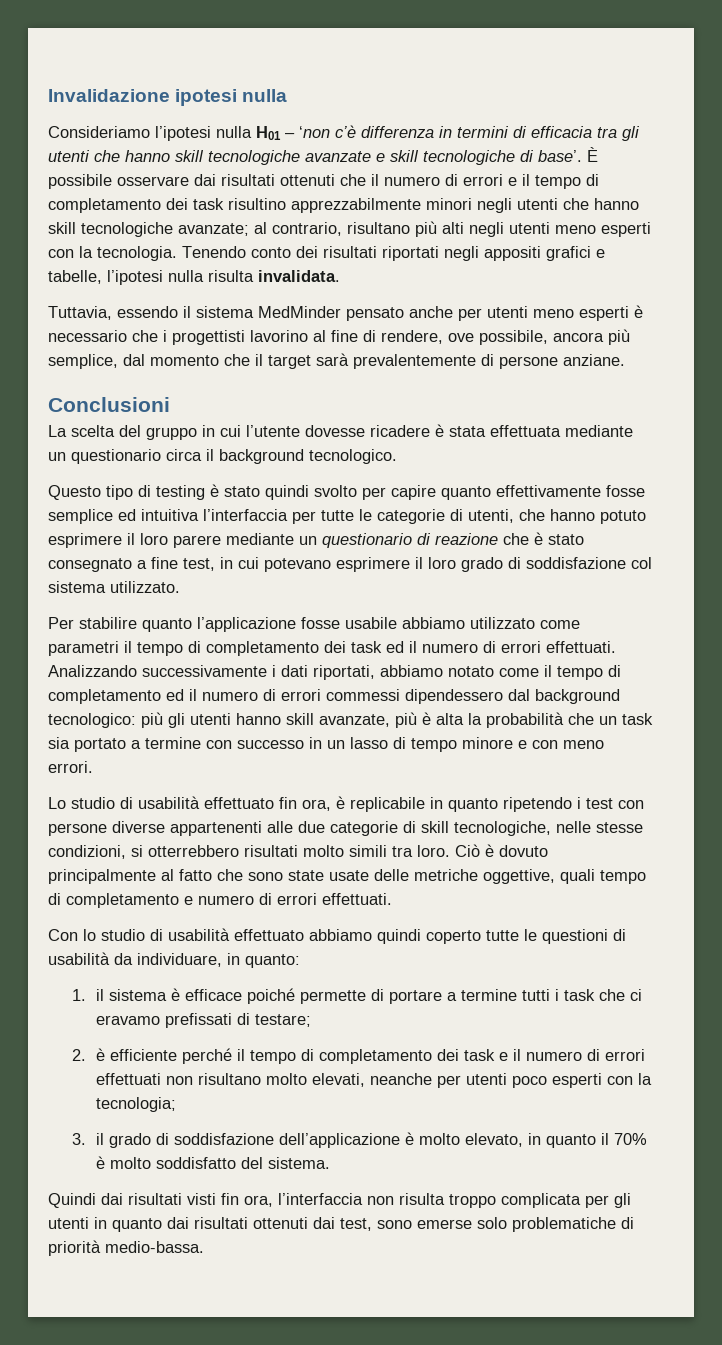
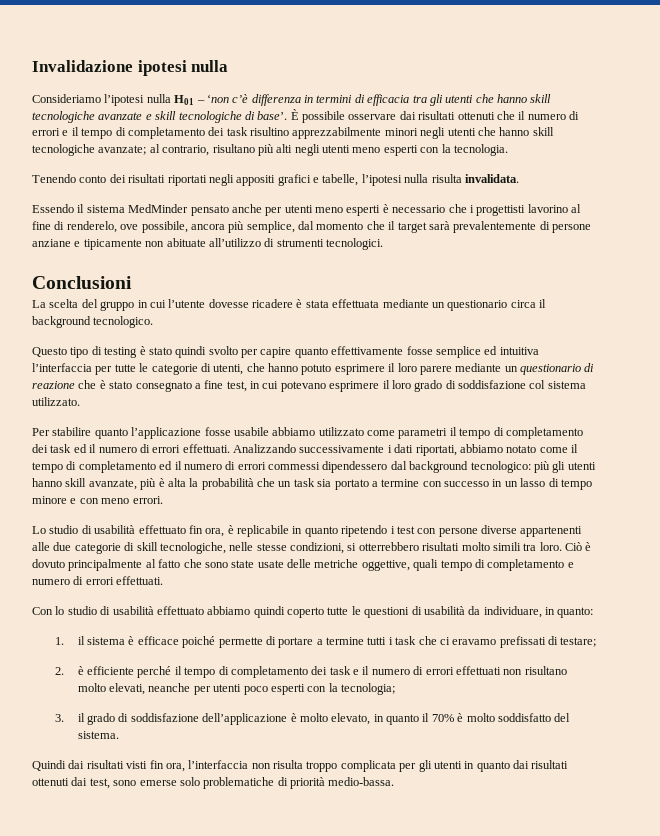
- È possibile osservare dai risultati ottenuti che il numero di errori e il tempo di completamento dei task risultino apprezzabilmente minori negli utenti che hanno skill tecnologiche avanzate; al contrario, risultano più alti negli utenti meno esperti con la tecnologia. Tenendo conto dei risultati riportati negli appositi grafici e tabelle, l’ipotesi nulla risulta invalidata.
+ È possibile osservare dai risultati ottenuti che il numero di errori e il tempo di completamento dei task risultino apprezzabilmente minori negli utenti che hanno skill tecnologiche avanzate; al contrario, risultano più alti negli utenti meno esperti con la tecnologia.
+ Tenendo conto dei risultati riportati negli appositi grafici e tabelle, l’ipotesi nulla risulta invalidata.
- Tuttavia, essendo il sistema MedMinder pensato anche per utenti meno esperti è necessario che i progettisti lavorino al fine di rendere, ove possibile, ancora più semplice, dal momento che il target sarà prevalentemente di persone anziane.
+ Essendo il sistema MedMinder pensato anche per utenti meno esperti è necessario che i progettisti lavorino al fine di renderelo, ove possibile, ancora più semplice, dal momento che il target sarà prevalentemente di persone anziane e tipicamente non abituate all’utilizzo di strumenti tecnologici.

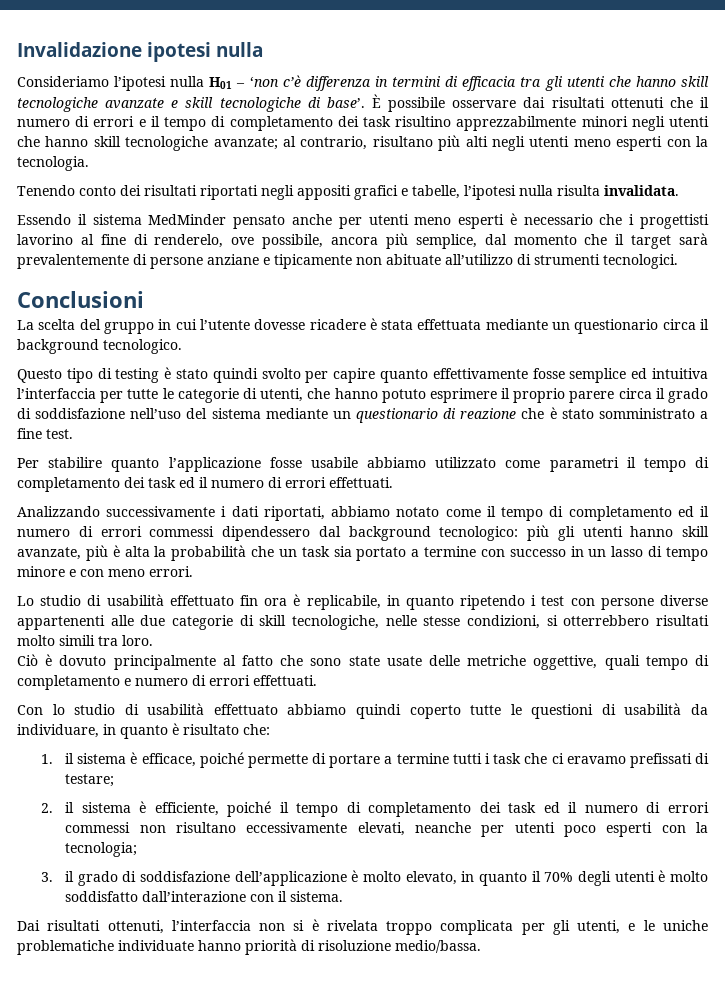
- Questo tipo di testing è stato quindi svolto per capire quanto effettivamente fosse semplice ed intuitiva l’interfaccia per tutte le categorie di utenti, che hanno potuto esprimere il loro parere mediante un questionario di reazione che è stato consegnato a fine test, in cui potevano esprimere il loro grado di soddisfazione col sistema utilizzato.
+ Questo tipo di testing è stato quindi svolto per capire quanto effettivamente fosse semplice ed intuitiva l’interfaccia per tutte le categorie di utenti, che hanno potuto esprimere il proprio parere circa il grado di soddisfazione nell’uso del sistema mediante un questionario di reazione che è stato somministrato a fine test.
- Per stabilire quanto l’applicazione fosse usabile abbiamo utilizzato come parametri il tempo di completamento dei task ed il numero di errori effettuati. Analizzando successivamente i dati riportati, abbiamo notato come il tempo di completamento ed il numero di errori commessi dipendessero dal background tecnologico:
+ Per stabilire quanto l’applicazione fosse usabile abbiamo utilizzato come parametri il tempo di completamento dei task ed il numero di errori effettuati.
+ Analizzando successivamente i dati riportati, abbiamo notato come il tempo di completamento ed il numero di errori commessi dipendessero dal background tecnologico:
- Lo studio di usabilità effettuato fin ora, è replicabile in quanto ripetendo i test con persone diverse appartenenti alle due categorie di skill tecnologiche, nelle stesse condizioni, si otterrebbero risultati molto simili tra loro. Ciò è dovuto principalmente al fatto che sono state usate delle metriche oggettive, quali tempo di completamento e numero di errori effettuati.
+ Lo studio di usabilità effettuato fin ora è replicabile, in quanto ripetendo i test con persone diverse appartenenti alle due categorie di skill tecnologiche, nelle stesse condizioni, si otterrebbero risultati molto simili tra loro.
+ Ciò è dovuto principalmente al fatto che sono state usate delle metriche oggettive, quali tempo di completamento e numero di errori effettuati.
- Con lo studio di usabilità effettuato abbiamo quindi coperto tutte le questioni di usabilità da individuare, in quanto:
+ Con lo studio di usabilità effettuato abbiamo quindi coperto tutte le questioni di usabilità da individuare, in quanto è risultato che:
- 1. il sistema è efficace poiché permette di portare a termine tutti i task che ci eravamo prefissati di testare;
+ 1. il sistema è efficace, poiché permette di portare a termine tutti i task che ci eravamo prefissati di testare;
- 2. è efficiente perché il tempo di completamento dei task e il numero di errori effettuati non risultano molto elevati, neanche per utenti poco esperti con la tecnologia;
+ 2. il sistema è efficiente, poiché il tempo di completamento dei task ed il numero di errori commessi non risultano eccessivamente elevati, neanche per utenti poco esperti con la tecnologia;
- 3. il grado di soddisfazione dell’applicazione è molto elevato, in quanto il 70% è molto soddisfatto del sistema.
- Quindi dai risultati visti fin ora, l’interfaccia non risulta troppo complicata per gli utenti in quanto dai risultati ottenuti dai test, sono emerse solo problematiche di priorità medio-bassa.
+ 3. il grado di soddisfazione dell’applicazione è molto elevato, in quanto il 70% degli utenti è molto soddisfatto dall’interazione con il sistema.
+ Dai risultati ottenuti, l’interfaccia non si è rivelata troppo complicata per gli utenti, e le uniche problematiche individuate hanno priorità di risoluzione medio/bassa.

